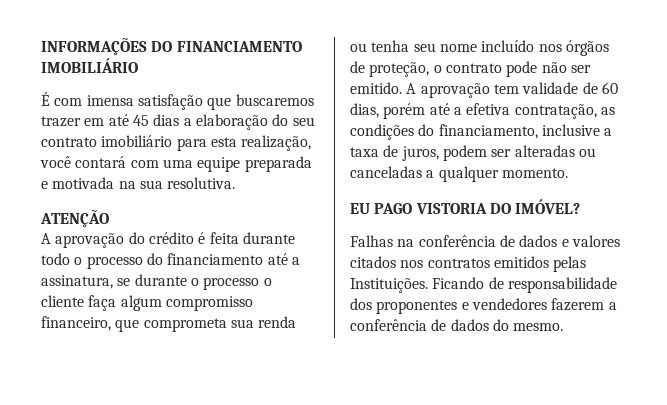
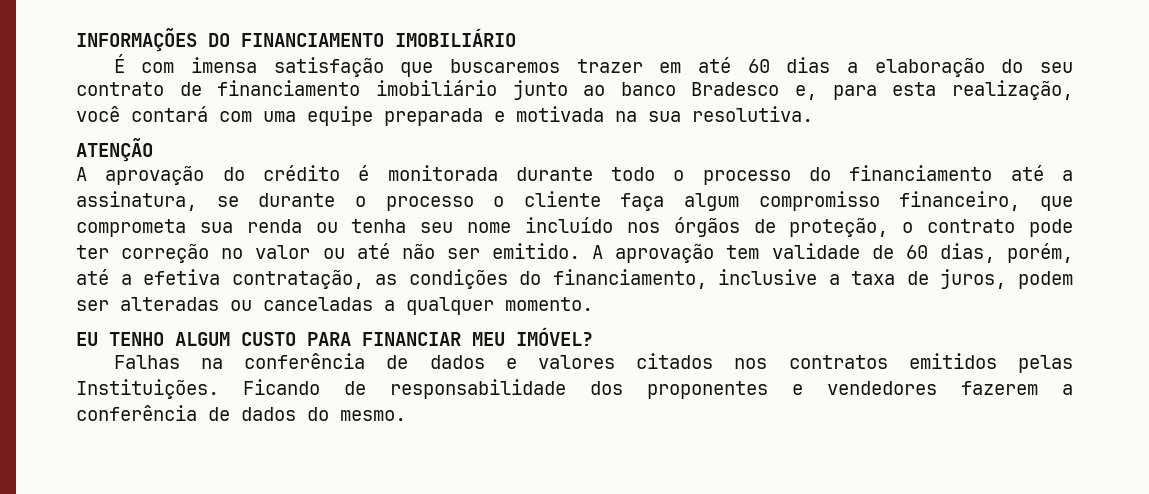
- É com imensa satisfação que buscaremos trazer em até 45 dias a elaboração do seu contrato imobiliário para esta realização, você contará com uma equipe preparada e motivada na sua resolutiva.
+ É com imensa satisfação que buscaremos trazer em até 60 dias a elaboração do seu contrato de financiamento imobiliário junto ao banco Bradesco e, para esta realização, você contará com uma equipe preparada e motivada na sua resolutiva.
- A aprovação do crédito é feita durante todo o processo do financiamento até a assinatura, se durante o processo o cliente faça algum compromisso financeiro, que comprometa sua renda ou tenha seu nome incluído nos órgãos de proteção, o contrato pode não ser emitido.
+ A aprovação do crédito é monitorada durante todo o processo do financiamento até a assinatura, se durante o processo o cliente faça algum compromisso financeiro, que comprometa sua renda ou tenha seu nome incluído nos órgãos de proteção, o contrato pode ter correção no valor ou até não ser emitido.
- A aprovação tem validade de 60 dias, porém até a efetiva contratação, as condições do financiamento, inclusive a taxa de juros, podem ser alteradas ou canceladas a qualquer momento.
+ A aprovação tem validade de 60 dias, porém, até a efetiva contratação, as condições do financiamento, inclusive a taxa de juros, podem ser alteradas ou canceladas a qualquer momento.
- EU PAGO VISTORIA DO IMÓVEL?
+ EU TENHO ALGUM CUSTO PARA FINANCIAR MEU IMÓVEL?

